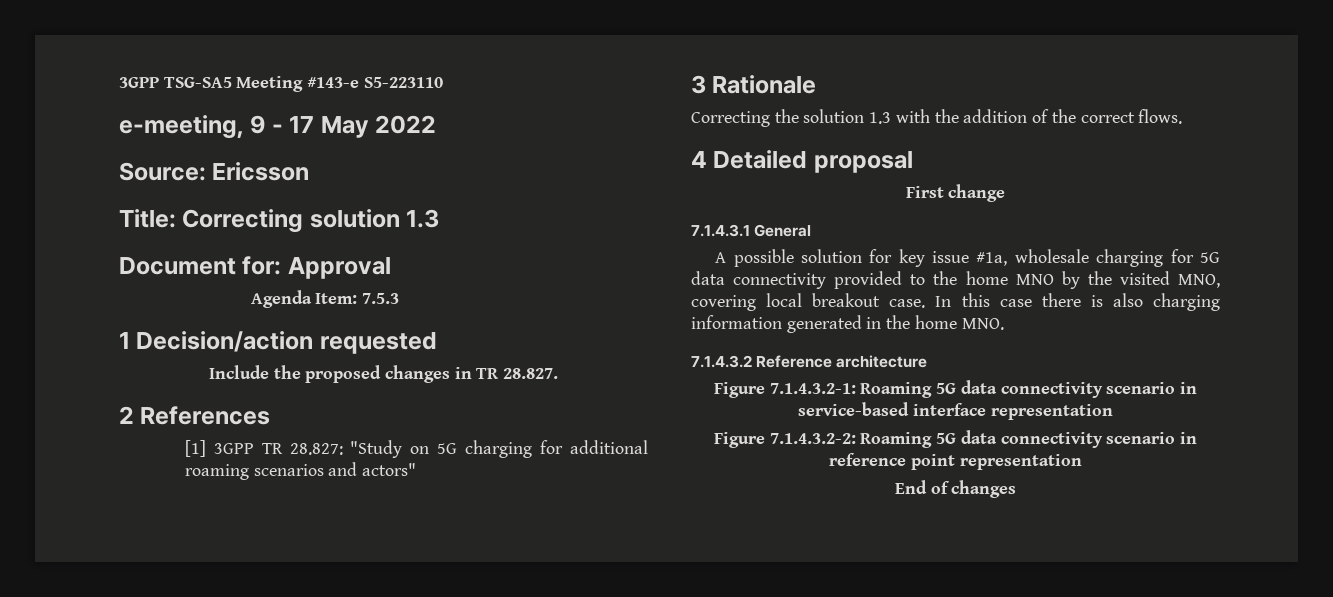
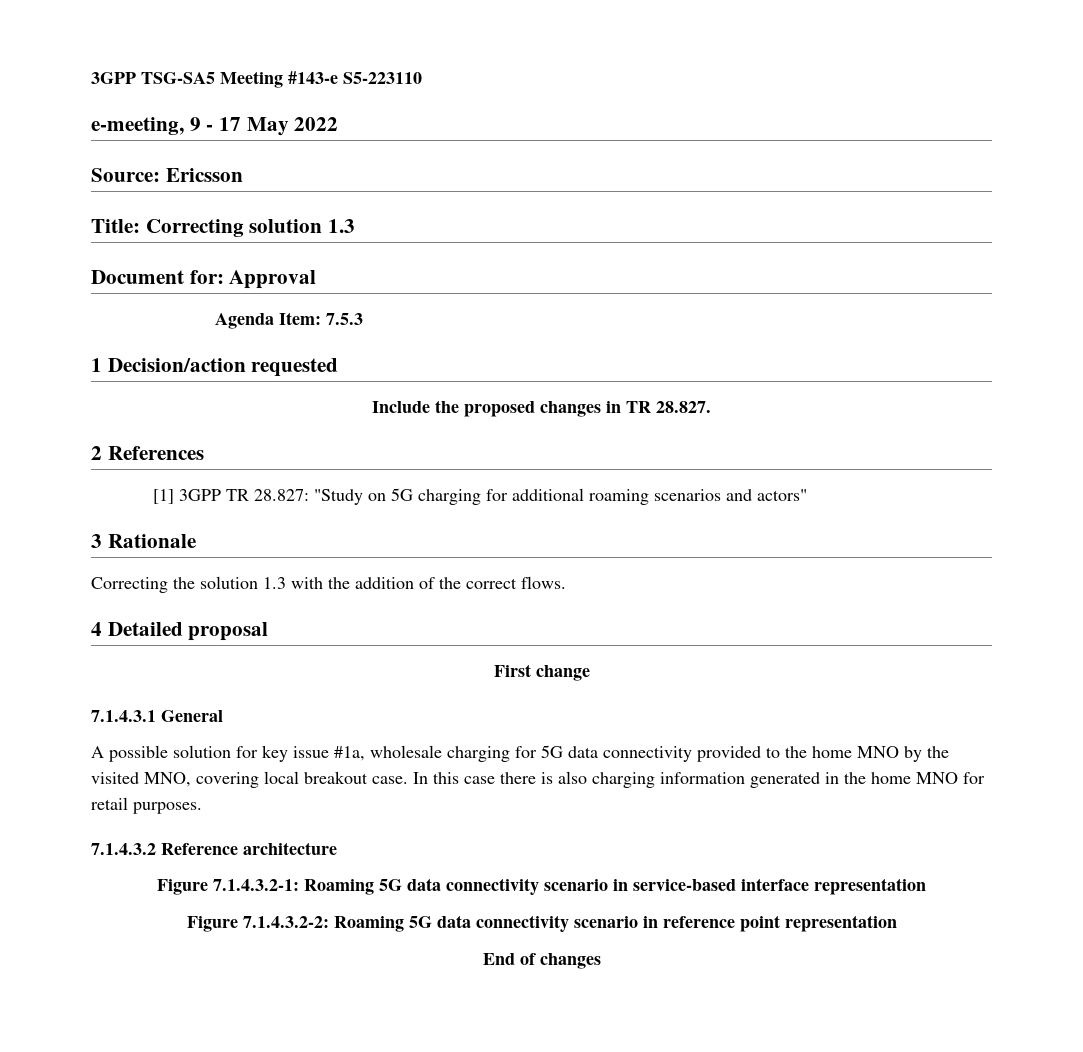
- In this case there is also charging information generated in the home MNO.
+ In this case there is also charging information generated in the home MNO for retail purposes.

